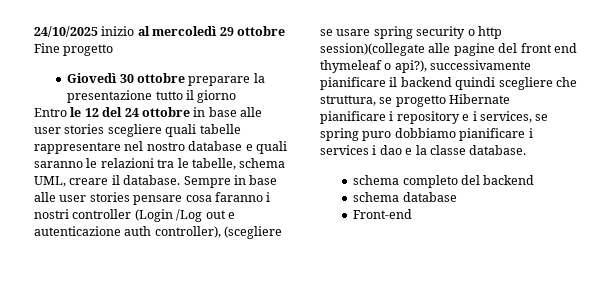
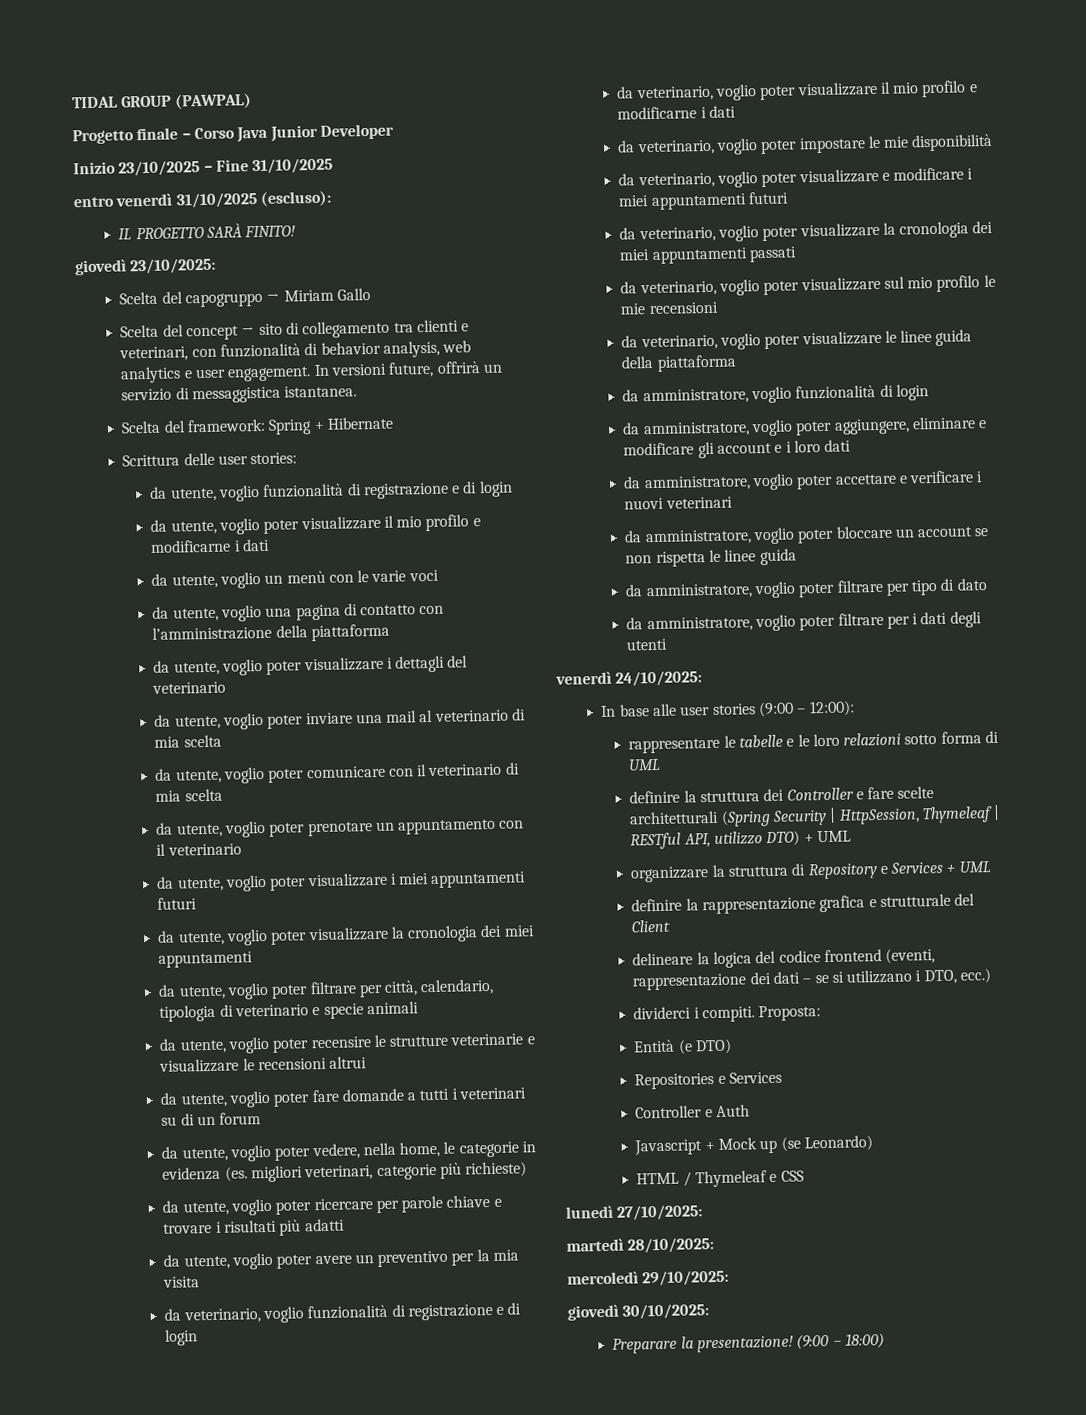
- 24/10/2025 inizio al mercoledì 29 ottobre Fine progetto
- Giovedì 30 ottobre preparare la presentazione tutto il giorno
- Entro le 12 del 24 ottobre in base alle user stories scegliere quali tabelle rappresentare nel nostro database e quali saranno le relazioni tra le tabelle, schema UML, creare il database. Sempre in base alle user stories pensare cosa faranno i nostri controller (Login /Log out e autenticazione auth controller), (scegliere se usare spring security o http session)(collegate alle pagine del front end thymeleaf o api?), successivamente pianificare il backend quindi scegliere che struttura, se progetto Hibernate pianificare i repository e i services, se spring puro dobbiamo pianificare i services i dao e la classe database.
- schema completo del backend
- schema database
- Front-end
+ TIDAL GROUP (PAWPAL)
+ Progetto finale – Corso Java Junior Developer
+ Inizio 23/10/2025 – Fine 31/10/2025
+ entro venerdì 31/10/2025 (escluso):
+ IL PROGETTO SARÀ FINITO!
+ giovedì 23/10/2025:
+ Scelta del capogruppo → Miriam Gallo
+ Scelta del concept → sito di collegamento tra clienti e veterinari, con funzionalità di behavior analysis, web analytics e user engagement. In versioni future, offrirà un servizio di messaggistica istantanea.
+ Scelta del framework: Spring + Hibernate
+ Scrittura delle user stories:
+ da utente, voglio funzionalità di registrazione e di login
+ da utente, voglio poter visualizzare il mio profilo e modificarne i dati
+ da utente, voglio un menù con le varie voci
+ da utente, voglio una pagina di contatto con l’amministrazione della piattaforma
+ da utente, voglio poter visualizzare i dettagli del veterinario
+ da utente, voglio poter inviare una mail al veterinario di mia scelta
+ da utente, voglio poter comunicare con il veterinario di mia scelta
+ da utente, voglio poter prenotare un appuntamento con il veterinario
+ da utente, voglio poter visualizzare i miei appuntamenti futuri
+ da utente, voglio poter visualizzare la cronologia dei miei appuntamenti
+ da utente, voglio poter filtrare per città, calendario, tipologia di veterinario e specie animali
+ da utente, voglio poter recensire le strutture veterinarie e visualizzare le recensioni altrui
+ da utente, voglio poter fare domande a tutti i veterinari su di un forum
+ da utente, voglio poter vedere, nella home, le categorie in evidenza (es. migliori veterinari, categorie più richieste)
+ da utente, voglio poter ricercare per parole chiave e trovare i risultati più adatti
+ da utente, voglio poter avere un preventivo per la mia visita
+ da veterinario, voglio funzionalità di registrazione e di login
+ da veterinario, voglio poter visualizzare il mio profilo e modificarne i dati
+ da veterinario, voglio poter impostare le mie disponibilità
+ da veterinario, voglio poter visualizzare e modificare i miei appuntamenti futuri
+ da veterinario, voglio poter visualizzare la cronologia dei miei appuntamenti passati
+ da veterinario, voglio poter visualizzare sul mio profilo le mie recensioni
+ da veterinario, voglio poter visualizzare le linee guida della piattaforma
+ da amministratore, voglio funzionalità di login
+ da amministratore, voglio poter aggiungere, eliminare e modificare gli account e i loro dati
+ da amministratore, voglio poter accettare e verificare i nuovi veterinari
+ da amministratore, voglio poter bloccare un account se non rispetta le linee guida
+ da amministratore, voglio poter filtrare per tipo di dato
+ da amministratore, voglio poter filtrare per i dati degli utenti
+ venerdì 24/10/2025:
+ In base alle user stories (9:00 – 12:00):
+ rappresentare le tabelle e le loro relazioni sotto forma di UML
+ definire la struttura dei Controller e fare scelte architetturali (Spring Security | HttpSession, Thymeleaf | RESTful API, utilizzo DTO) + UML
+ organizzare la struttura di Repository e Services + UML
+ definire la rappresentazione grafica e strutturale del Client
+ delineare la logica del codice frontend (eventi, rappresentazione dei dati – se si utilizzano i DTO, ecc.)
+ dividerci i compiti. Proposta:
+ Entità (e DTO)
+ Repositories e Services
+ Controller e Auth
+ Javascript + Mock up (se Leonardo)
+ HTML / Thymeleaf e CSS
+ lunedì 27/10/2025:
+ martedì 28/10/2025:
+ mercoledì 29/10/2025:
+ giovedì 30/10/2025:
+ Preparare la presentazione! (9:00 – 18:00)

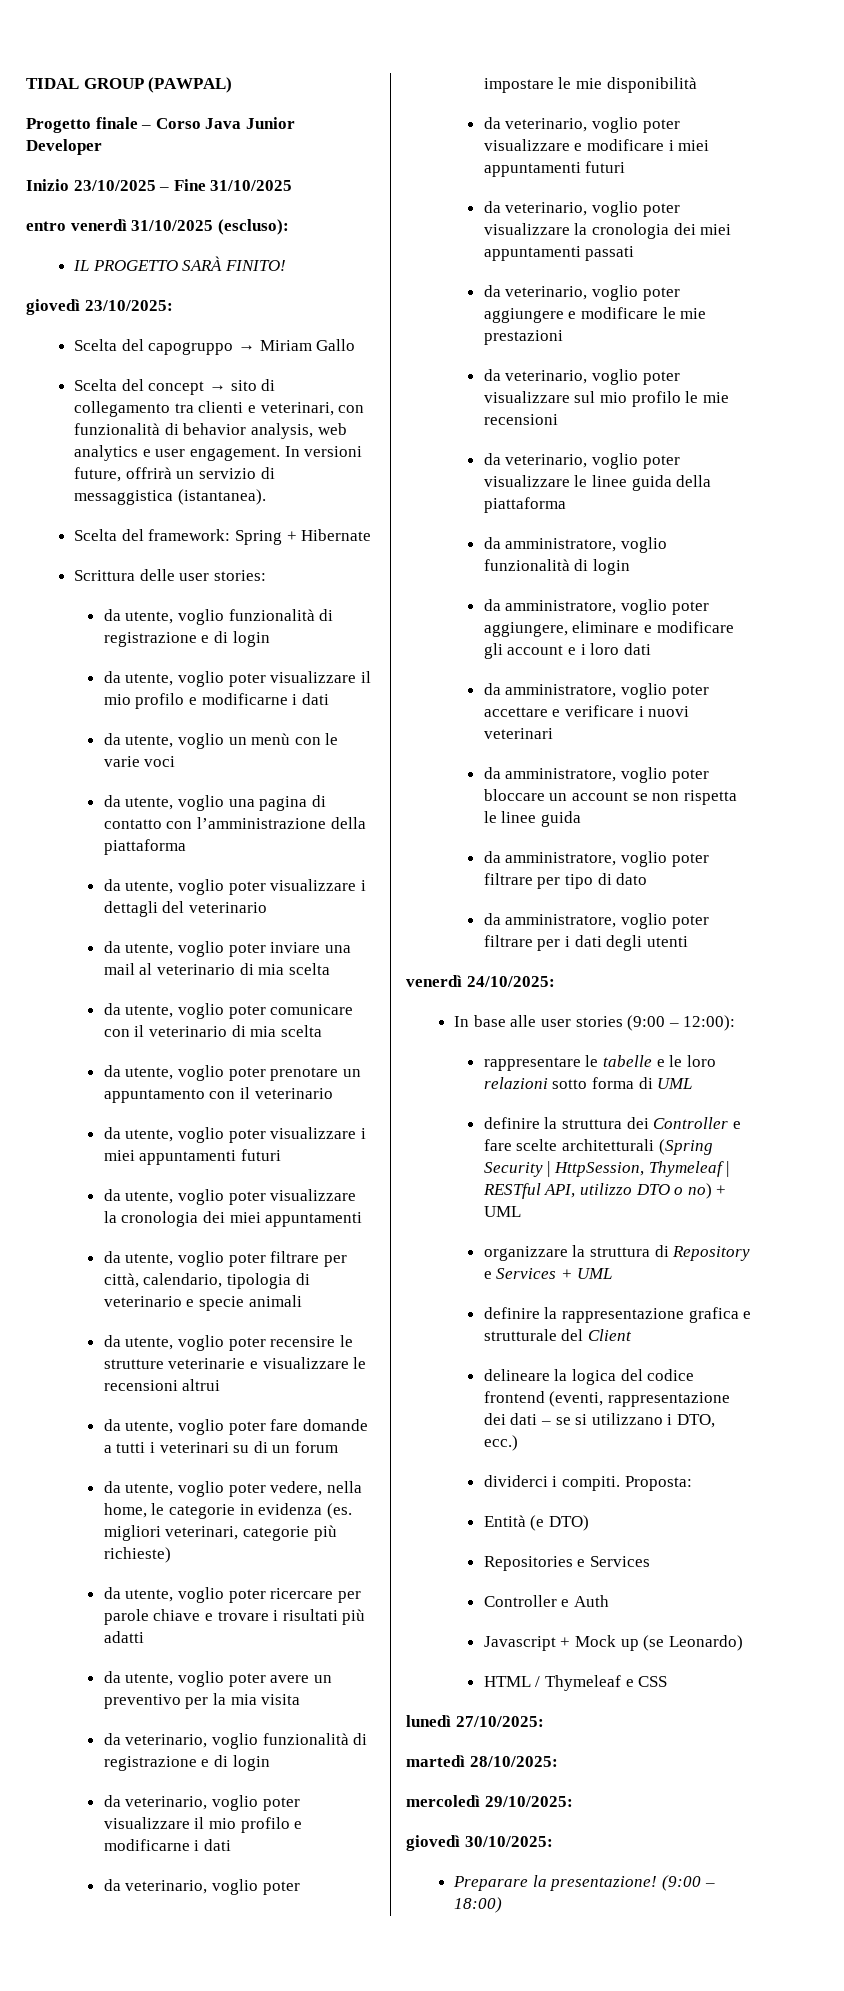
- In versioni future, offrirà un servizio di messaggistica istantanea.
+ In versioni future, offrirà un servizio di messaggistica (istantanea).
+ da veterinario, voglio poter aggiungere e modificare le mie prestazioni
- definire la struttura dei Controller e fare scelte architetturali (Spring Security | HttpSession, Thymeleaf | RESTful API, utilizzo DTO) + UML
+ definire la struttura dei Controller e fare scelte architetturali (Spring Security | HttpSession, Thymeleaf | RESTful API, utilizzo DTO o no) + UML

